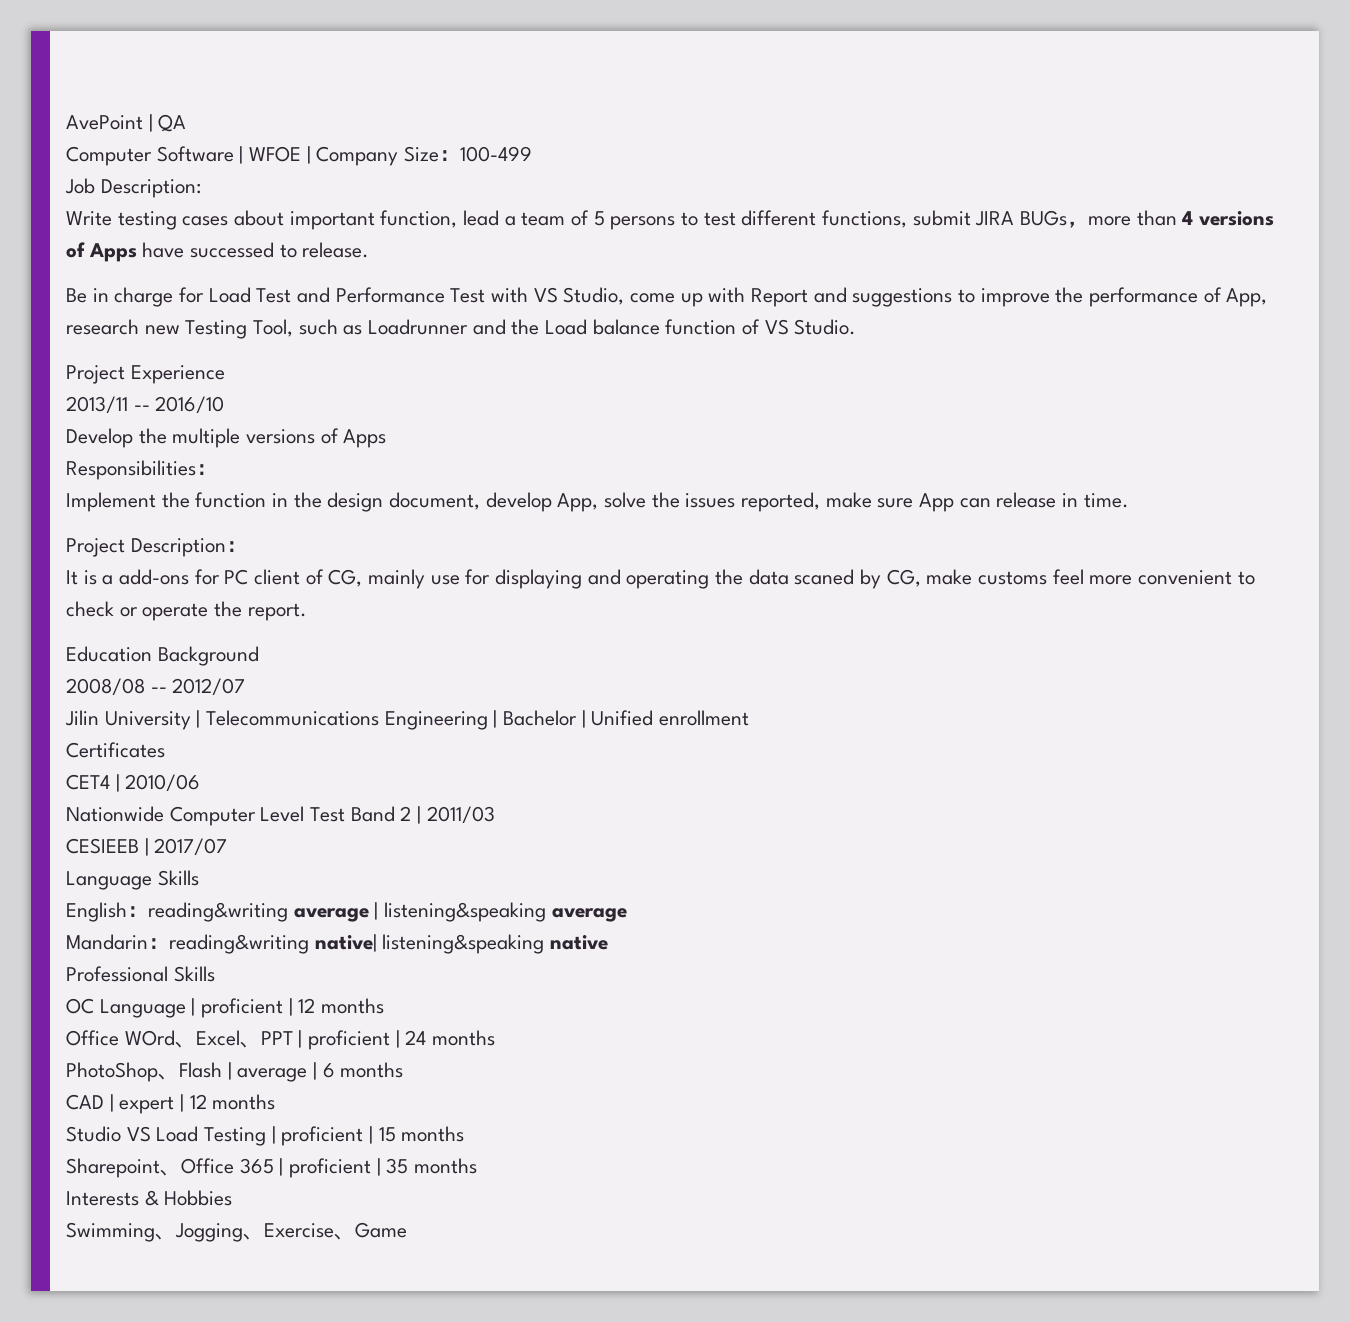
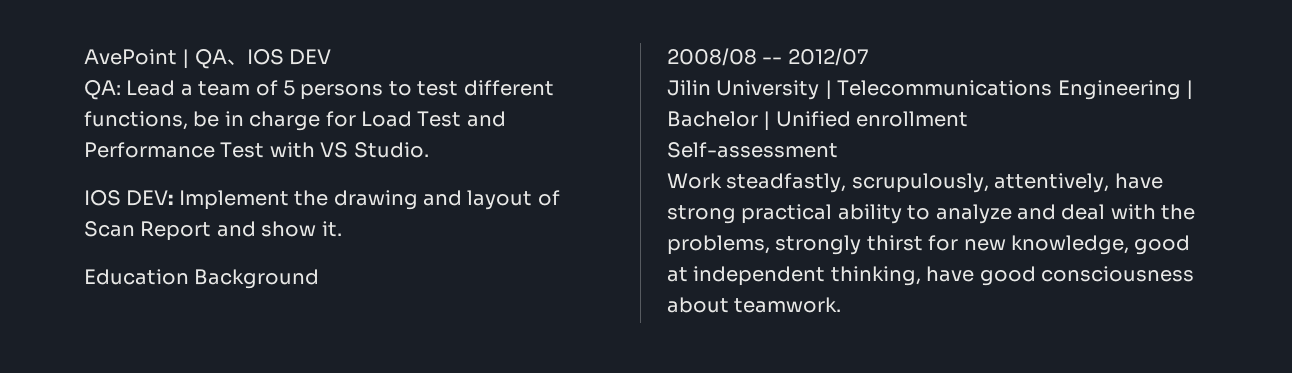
- AvePoint | QA
- Computer Software | WFOE | Company Size：100-499
- Job Description:
- Write testing cases about important function, lead a team of 5 persons to test different functions, submit JIRA BUGs，more than 4 versions of Apps have successed to release.
- Be in charge for Load Test and Performance Test with VS Studio, come up with Report and suggestions to improve the performance of App, research new Testing Tool, such as Loadrunner and the Load balance function of VS Studio.
- Project Experience
- 2013/11 -- 2016/10
- Develop the multiple versions of Apps
- Responsibilities：
- Implement the function in the design document, develop App, solve the issues reported, make sure App can release in time.
- Project Description：
- It is a add-ons for PC client of CG, mainly use for displaying and operating the data scaned by CG, make customs feel more convenient to check or operate the report.
+ AvePoint | QA、IOS DEV
+ QA: Lead a team of 5 persons to test different functions, be in charge for Load Test and Performance Test with VS Studio.
+ IOS DEV: Implement the drawing and layout of Scan Report and show it.
- Certificates
- CET4 | 2010/06
- Nationwide Computer Level Test Band 2 | 2011/03
- CESIEEB | 2017/07
- Language Skills
- English：reading&writing average | listening&speaking average
- Mandarin：reading&writing native| listening&speaking native
- Professional Skills
- OC Language | proficient | 12 months
- Office WOrd、Excel、PPT | proficient | 24 months
- PhotoShop、Flash | average | 6 months
- CAD | expert | 12 months
- Studio VS Load Testing | proficient | 15 months
- Sharepoint、Office 365 | proficient | 35 months
- Interests & Hobbies
- Swimming、Jogging、Exercise、Game
+ Self-assessment
+ Work steadfastly, scrupulously, attentively, have strong practical ability to analyze and deal with the problems, strongly thirst for new knowledge, good at independent thinking, have good consciousness about teamwork.

